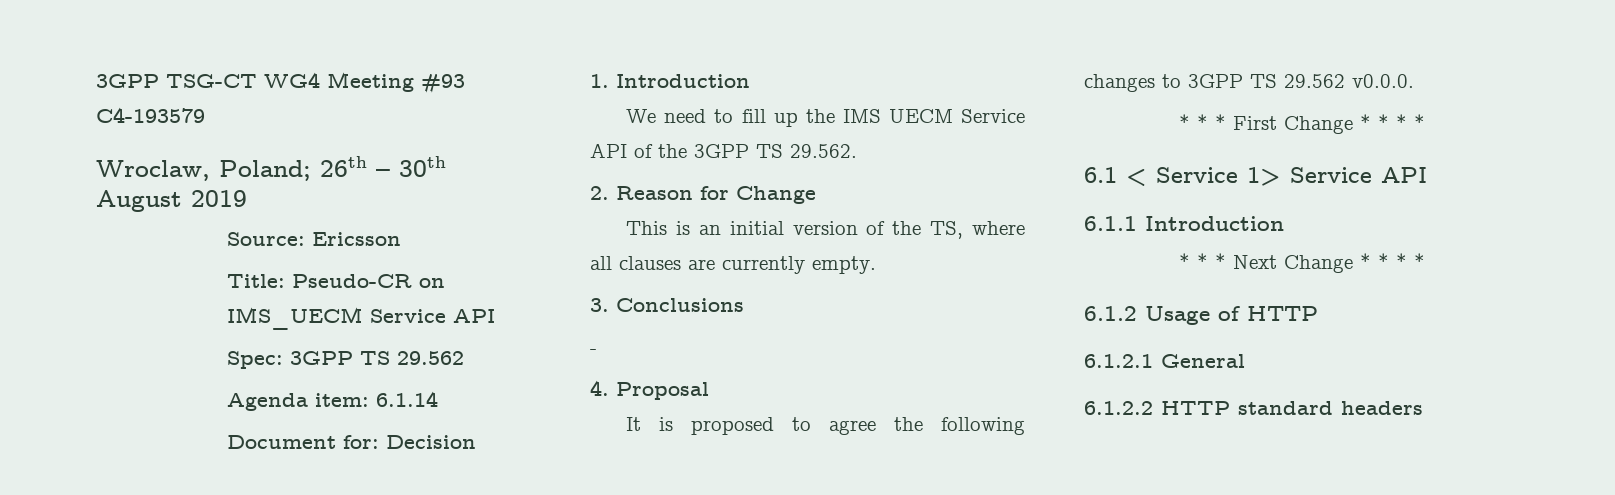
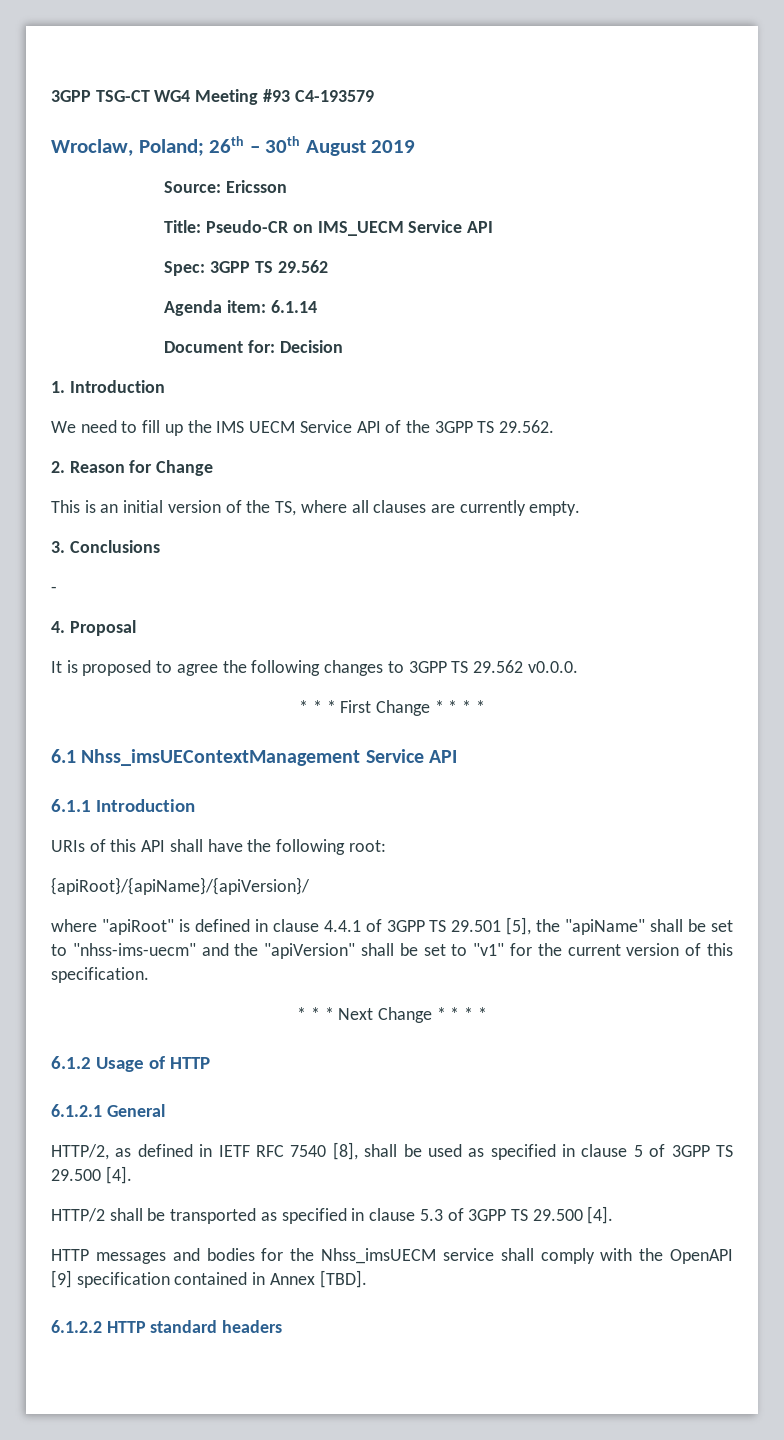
- 6.1 < Service 1> Service API
+ 6.1 Nhss_imsUEContextManagement Service API
+ URIs of this API shall have the following root:
+ {apiRoot}/{apiName}/{apiVersion}/
+ where "apiRoot" is defined in clause 4.4.1 of 3GPP TS 29.501 [5], the "apiName" shall be set to "nhss-ims-uecm" and the "apiVersion" shall be set to "v1" for the current version of this specification.
+ HTTP/2, as defined in IETF RFC 7540 [8], shall be used as specified in clause 5 of 3GPP TS 29.500 [4].
+ HTTP/2 shall be transported as specified in clause 5.3 of 3GPP TS 29.500 [4].
+ HTTP messages and bodies for the Nhss_imsUECM service shall comply with the OpenAPI [9] specification contained in Annex [TBD].

